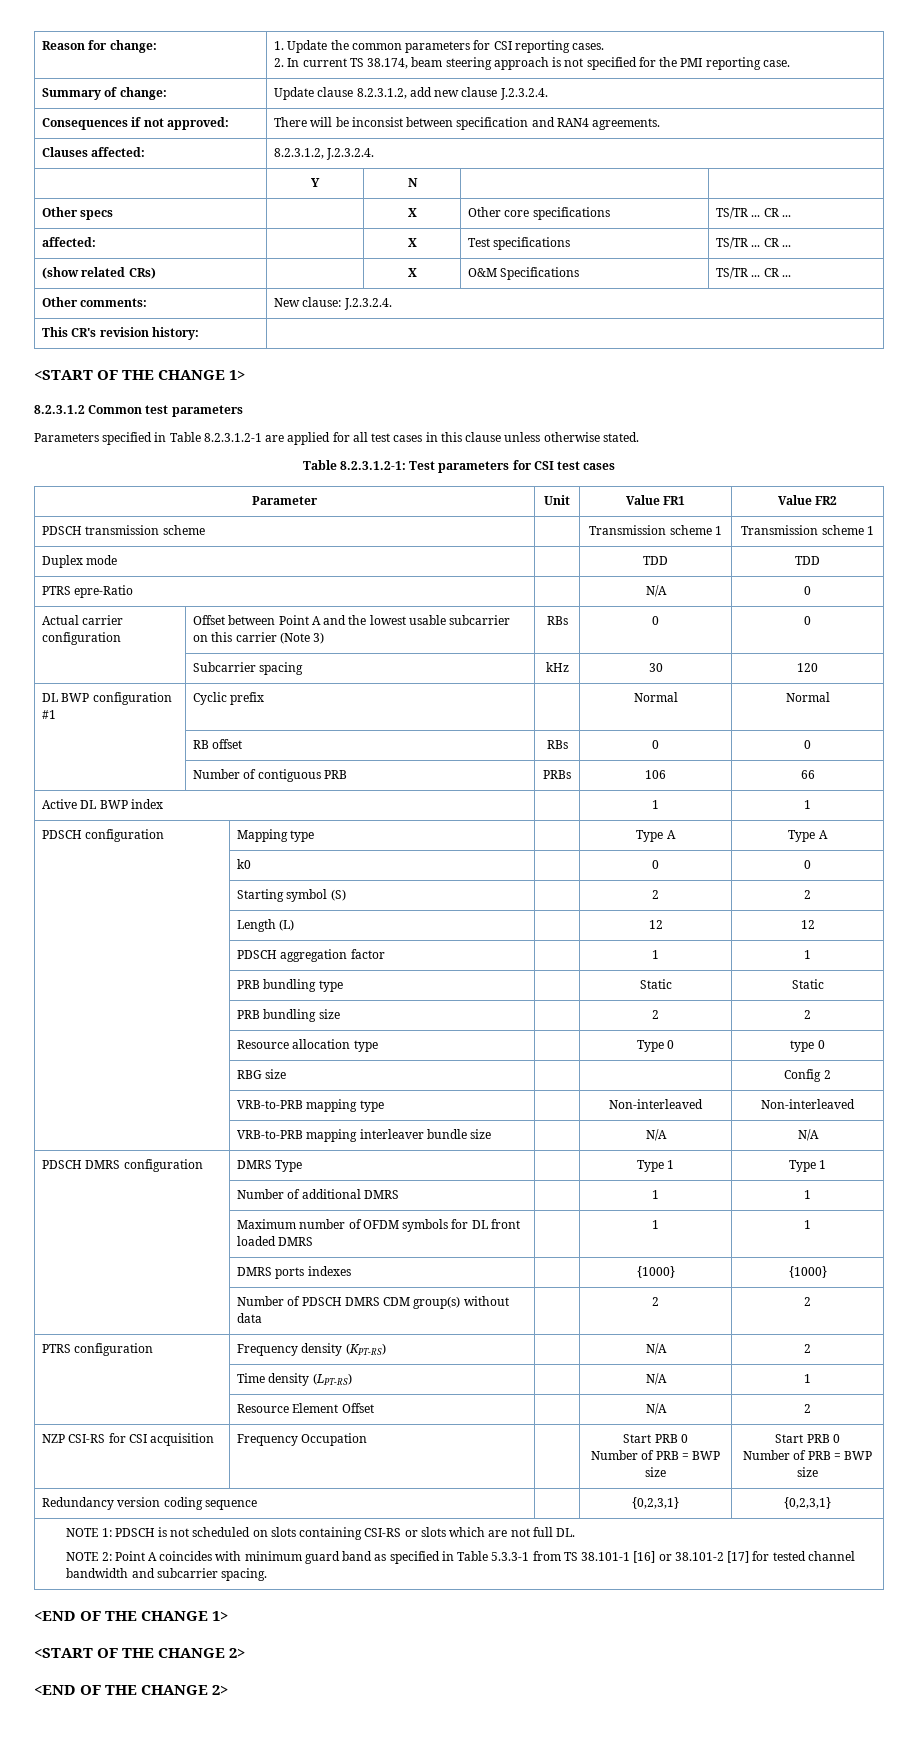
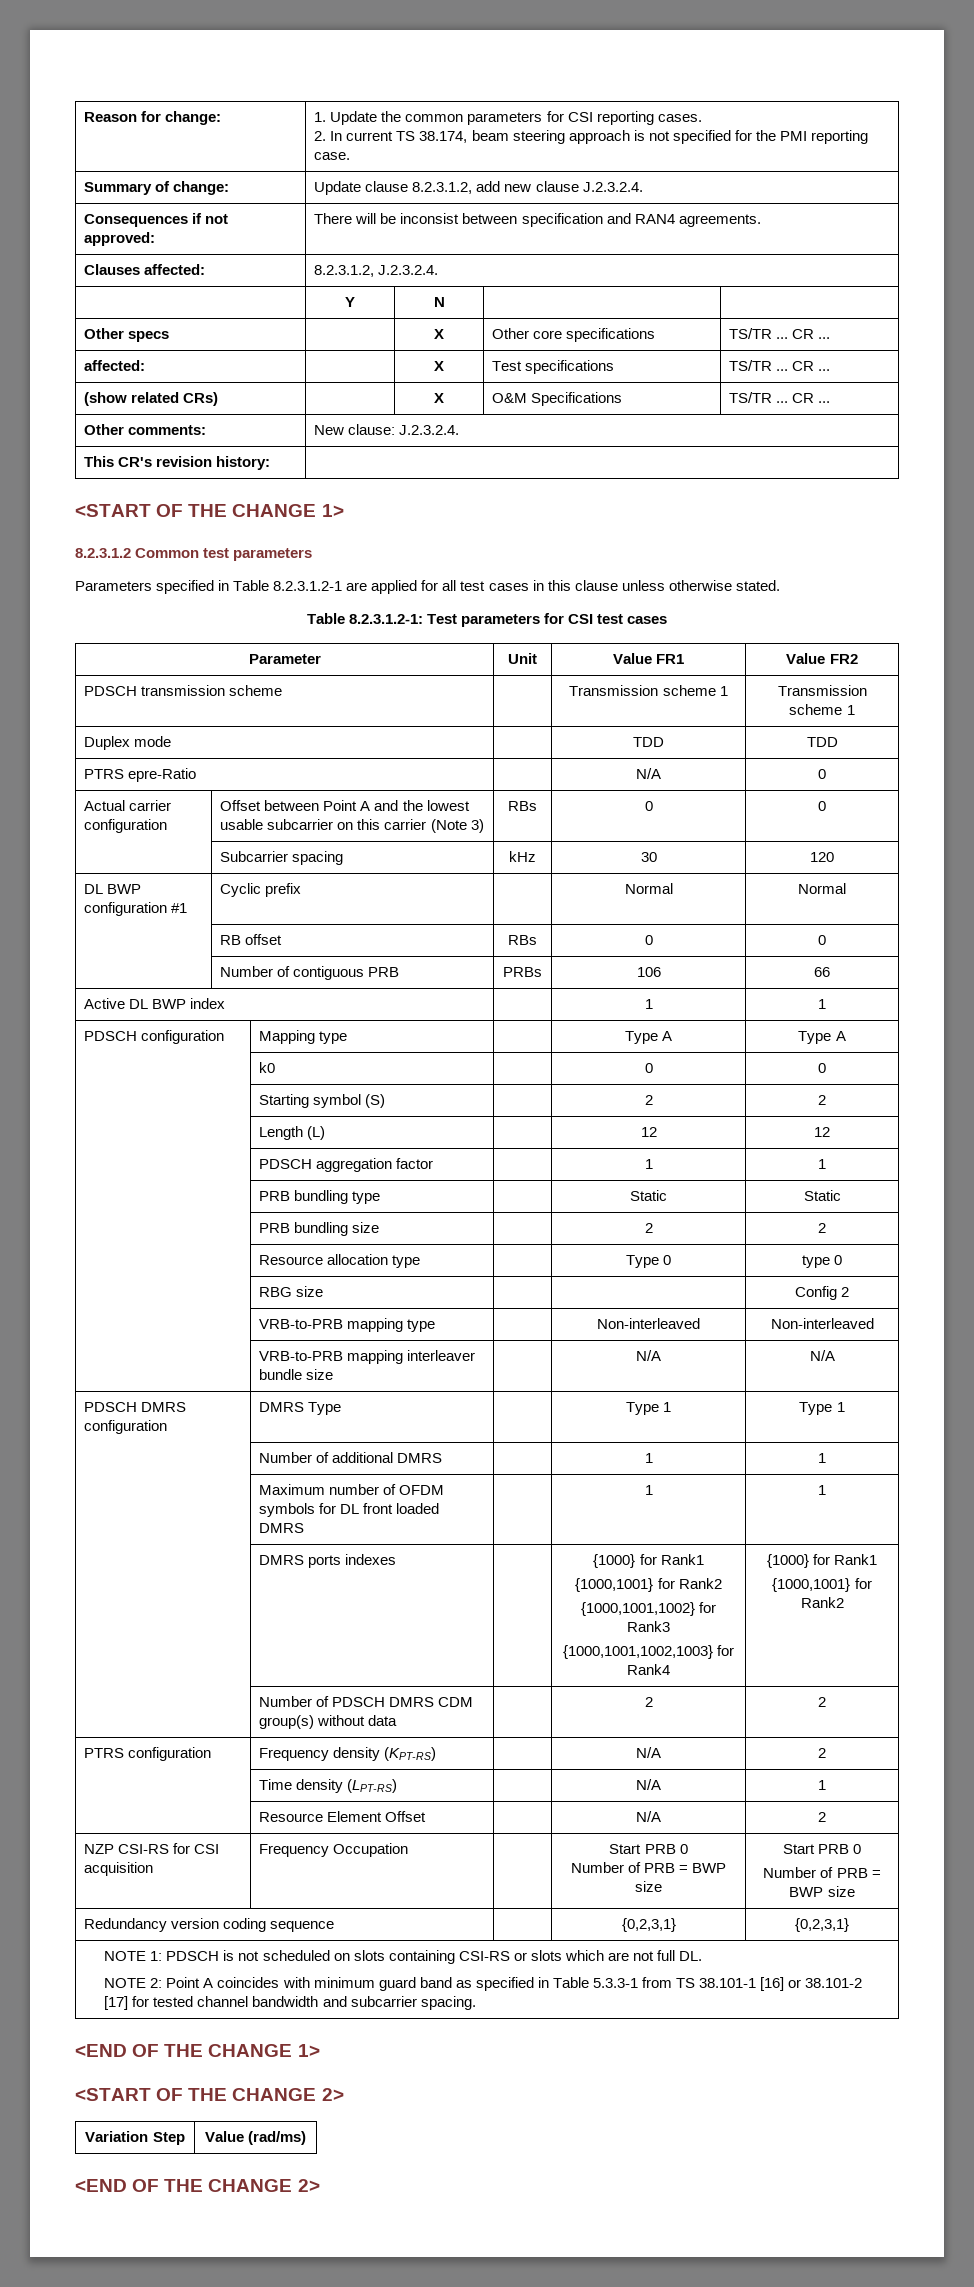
- | DMRS ports indexes | | {1000} | {1000}
+ | DMRS ports indexes | | {1000} for Rank1
+ {1000,1001} for Rank2
+ {1000,1001,1002} for Rank3
+ {1000,1001,1002,1003} for Rank4 | {1000} for Rank1
+ {1000,1001} for Rank2
+ Variation Step | Value (rad/ms)

